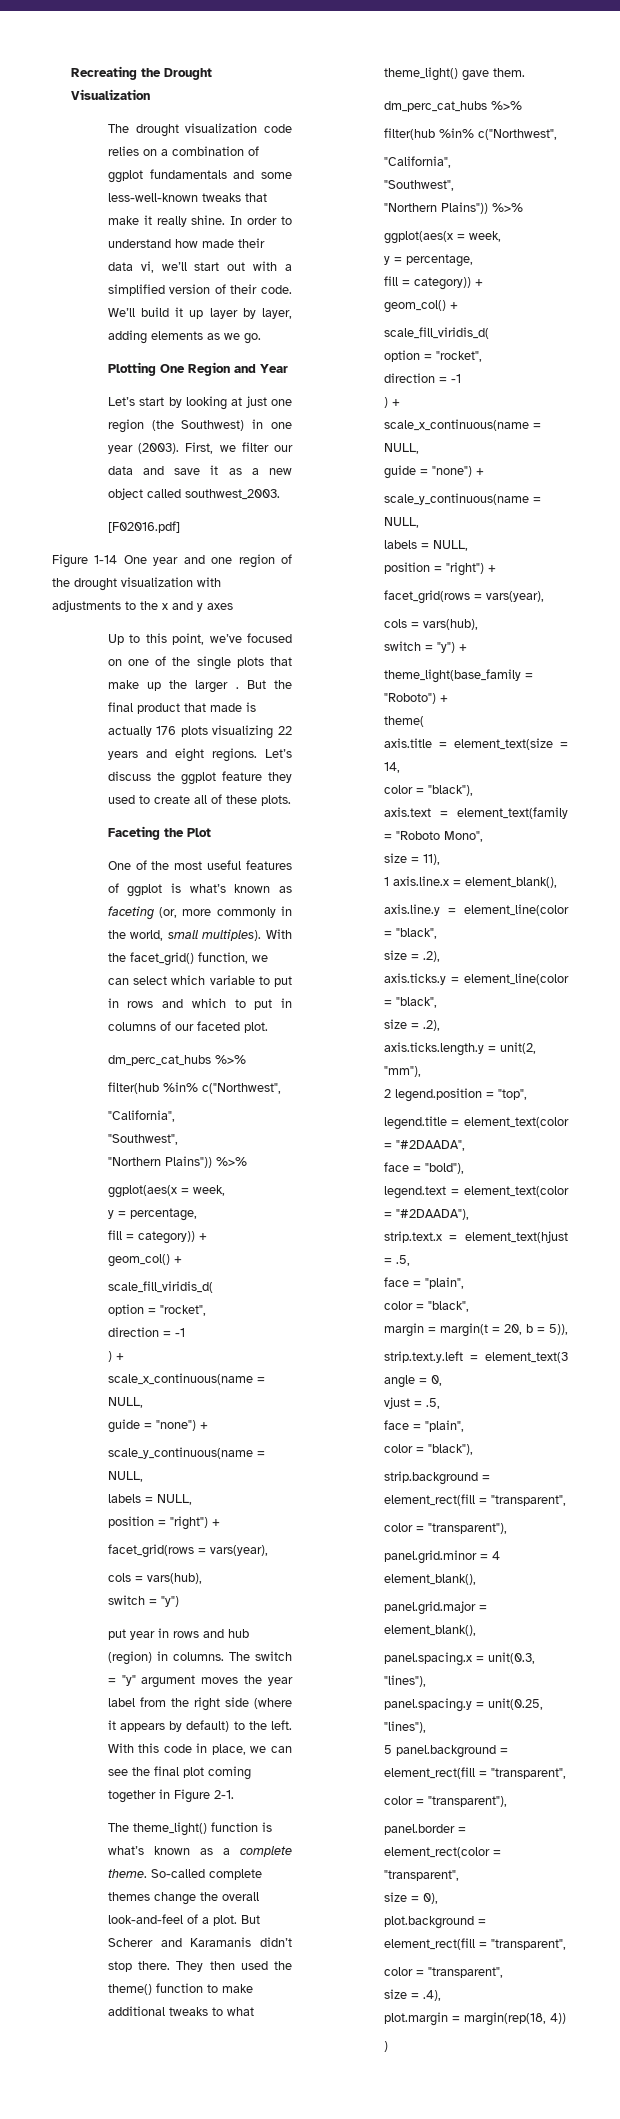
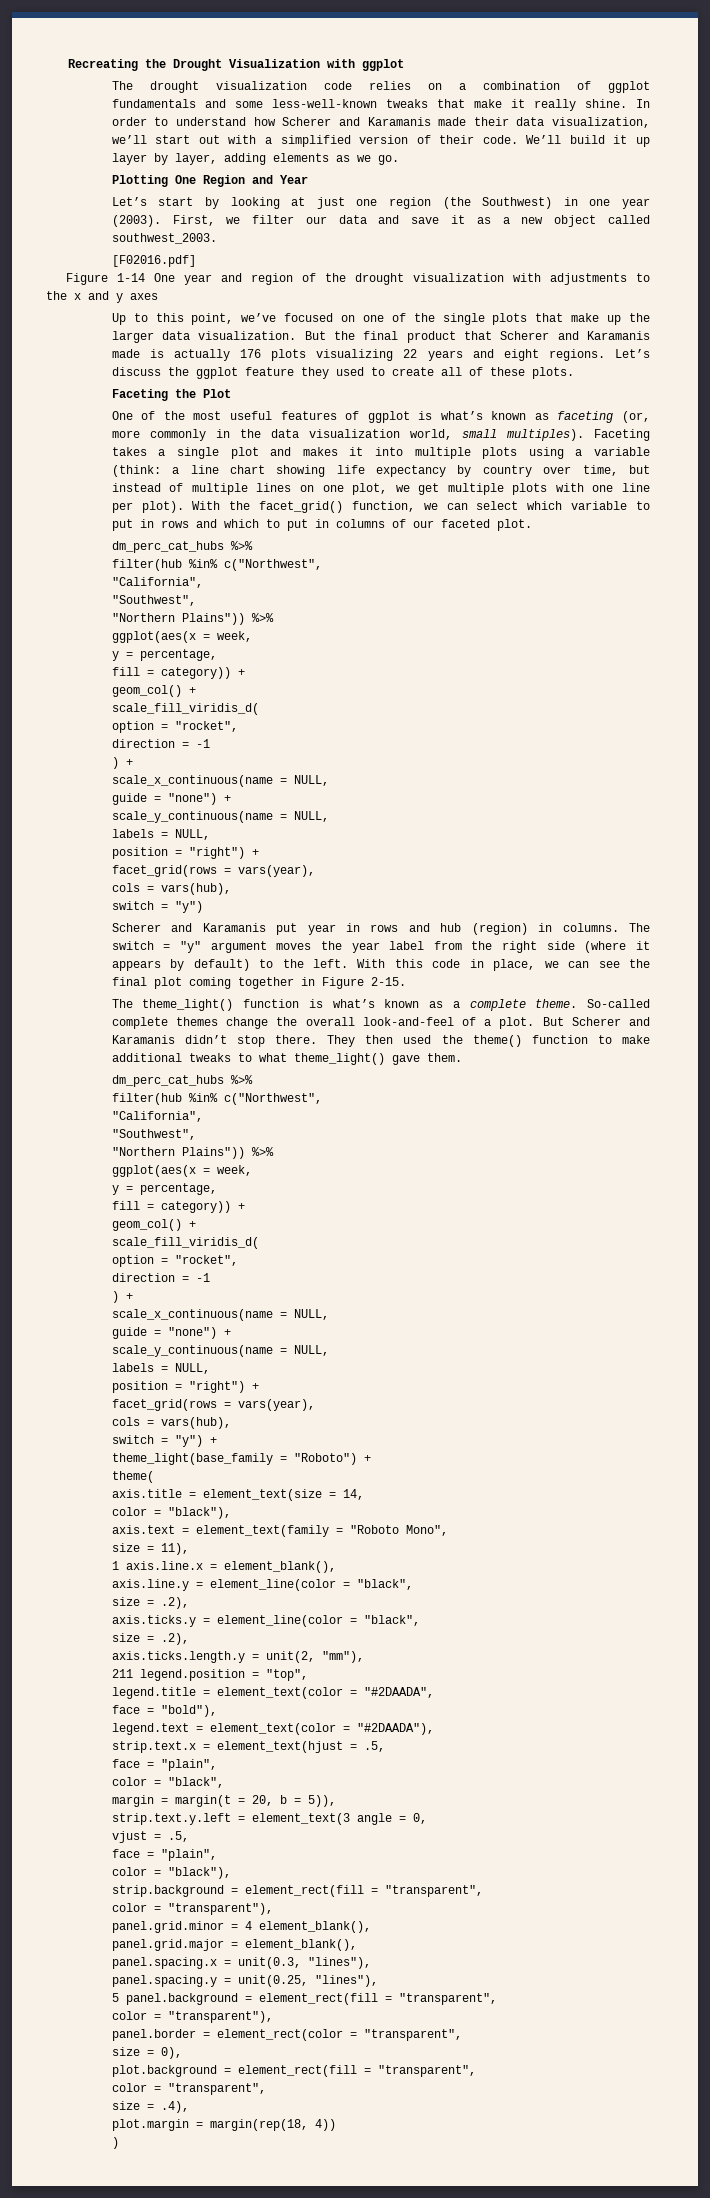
- Recreating the Drought Visualization
+ Recreating the Drought Visualization with ggplot
- In order to understand how made their data vi, we’ll start out with a simplified version of their code.
+ In order to understand how Scherer and Karamanis made their data visualization, we’ll start out with a simplified version of their code.
- Figure 1-14 One year and one region of the drought visualization with adjustments to the x and y axes
+ Figure 1-14 One year and region of the drought visualization with adjustments to the x and y axes
- Up to this point, we’ve focused on one of the single plots that make up the larger .
+ Up to this point, we’ve focused on one of the single plots that make up the larger data visualization.
- But the final product that made is actually 176 plots visualizing 22 years and eight regions.
+ But the final product that Scherer and Karamanis made is actually 176 plots visualizing 22 years and eight regions.
- One of the most useful features of ggplot is what’s known as faceting (or, more commonly in the world, small multiples).
+ One of the most useful features of ggplot is what’s known as faceting (or, more commonly in the data visualization world, small multiples).
+ Faceting takes a single plot and makes it into multiple plots using a variable (think: a line chart showing life expectancy by country over time, but instead of multiple lines on one plot, we get multiple plots with one line per plot).
- put year in rows and hub (region) in columns.
+ Scherer and Karamanis put year in rows and hub (region) in columns.
- With this code in place, we can see the final plot coming together in Figure 2-1.
+ With this code in place, we can see the final plot coming together in Figure 2-15.
- 2 legend.position = "top",
+ 211 legend.position = "top",

